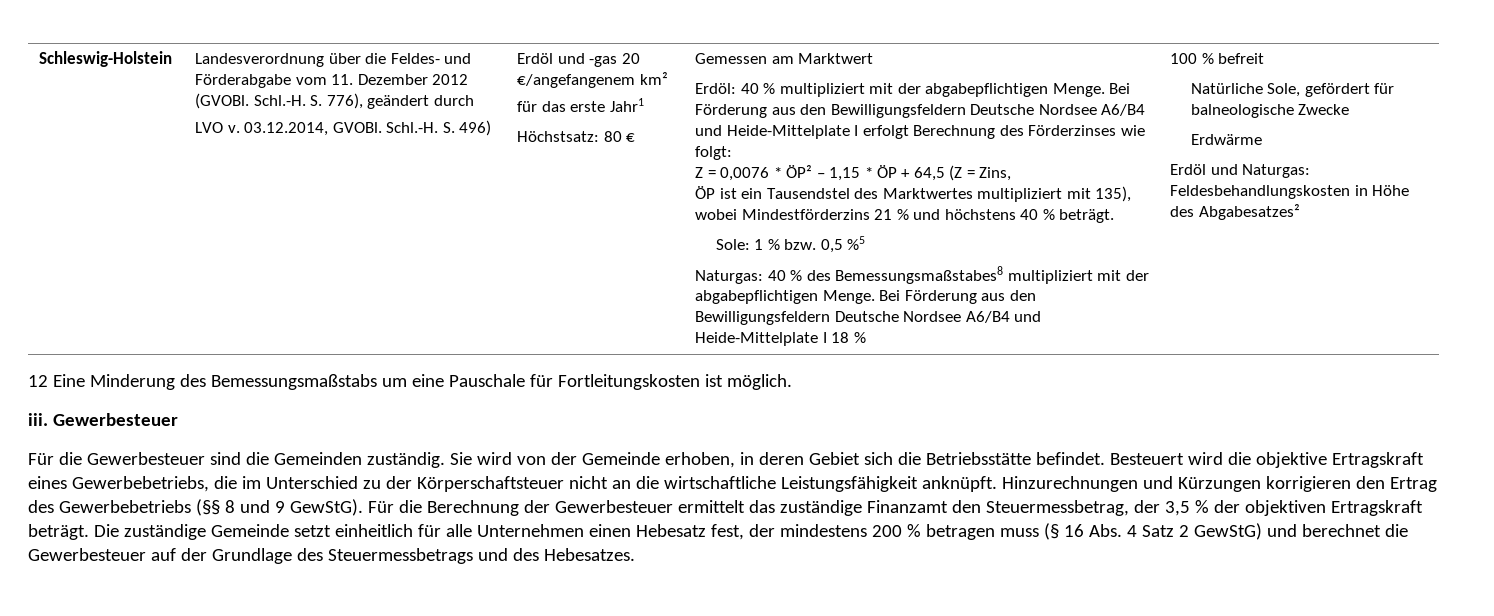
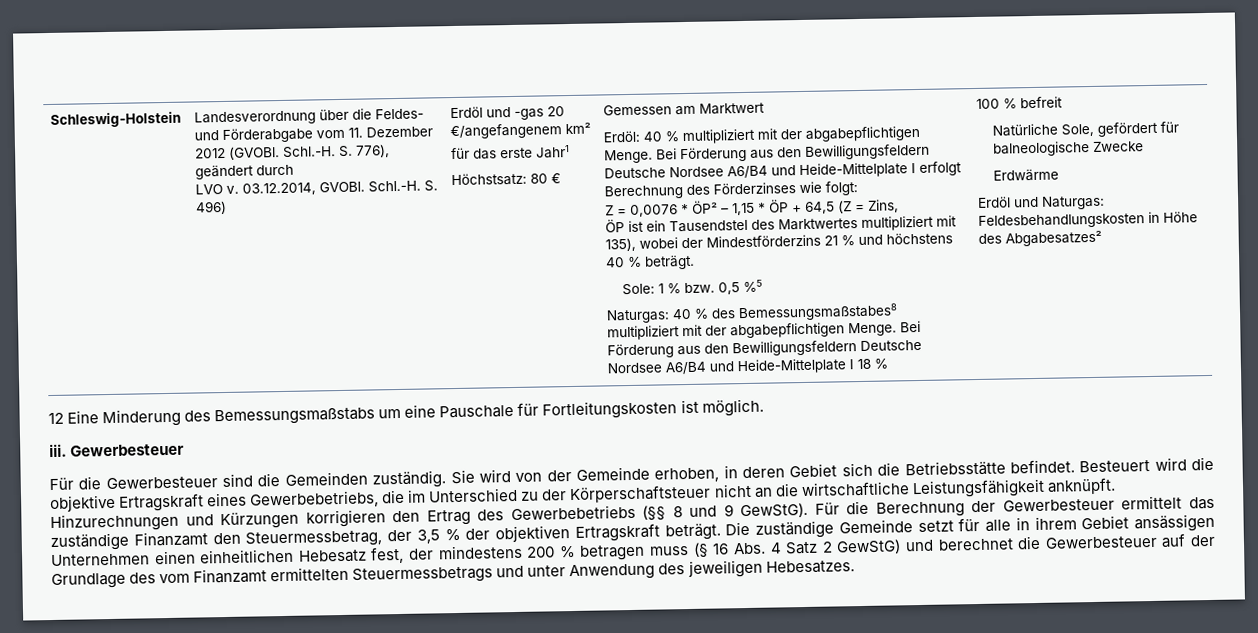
- ÖP ist ein Tausendstel des Marktwertes multipliziert mit 135), wobei Mindestförderzins 21 % und höchstens 40 % beträgt.
+ ÖP ist ein Tausendstel des Marktwertes multipliziert mit 135), wobei der Mindestförderzins 21 % und höchstens 40 % beträgt.
- Die zuständige Gemeinde setzt einheitlich für alle Unternehmen einen Hebesatz fest, der mindestens 200 % betragen muss (§ 16 Abs. 4 Satz 2 GewStG) und berechnet die Gewerbesteuer auf der Grundlage des Steuermessbetrags und des Hebesatzes.
+ Die zuständige Gemeinde setzt für alle in ihrem Gebiet ansässigen Unternehmen einen einheitlichen Hebesatz fest, der mindestens 200 % betragen muss (§ 16 Abs. 4 Satz 2 GewStG) und berechnet die Gewerbesteuer auf der Grundlage des vom Finanzamt ermittelten Steuermessbetrags und unter Anwendung des jeweiligen Hebesatzes.

